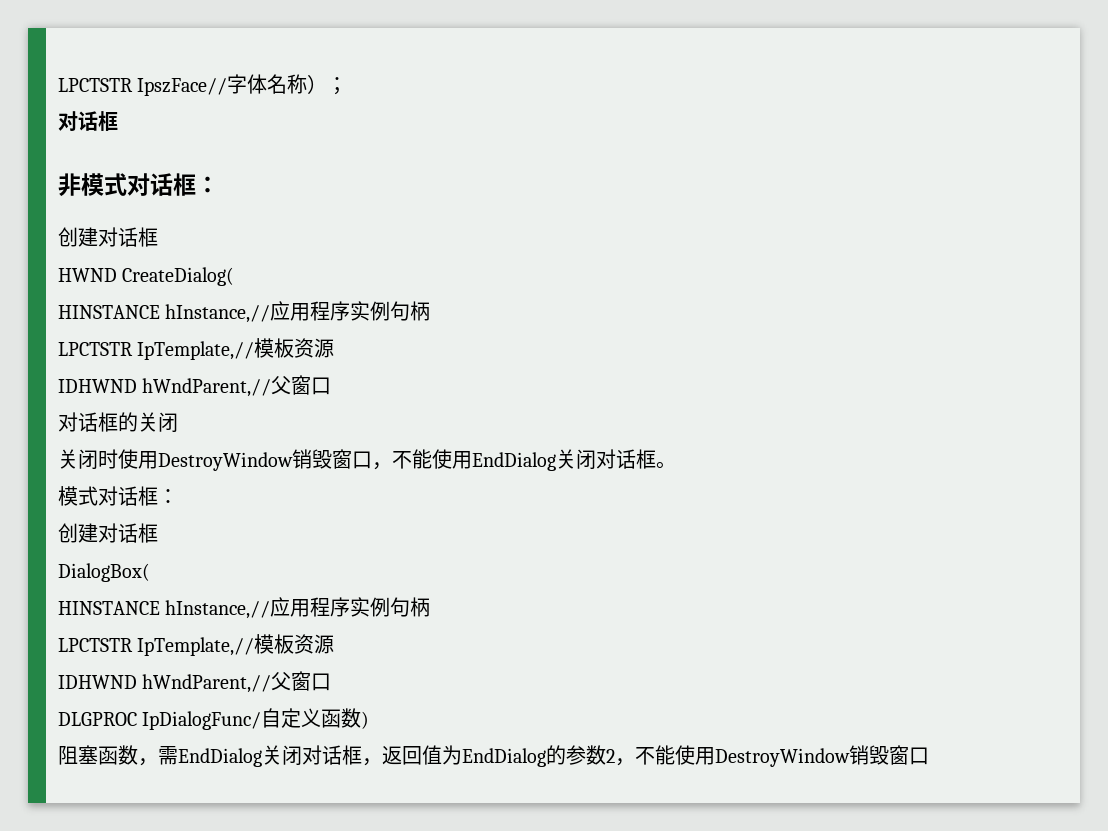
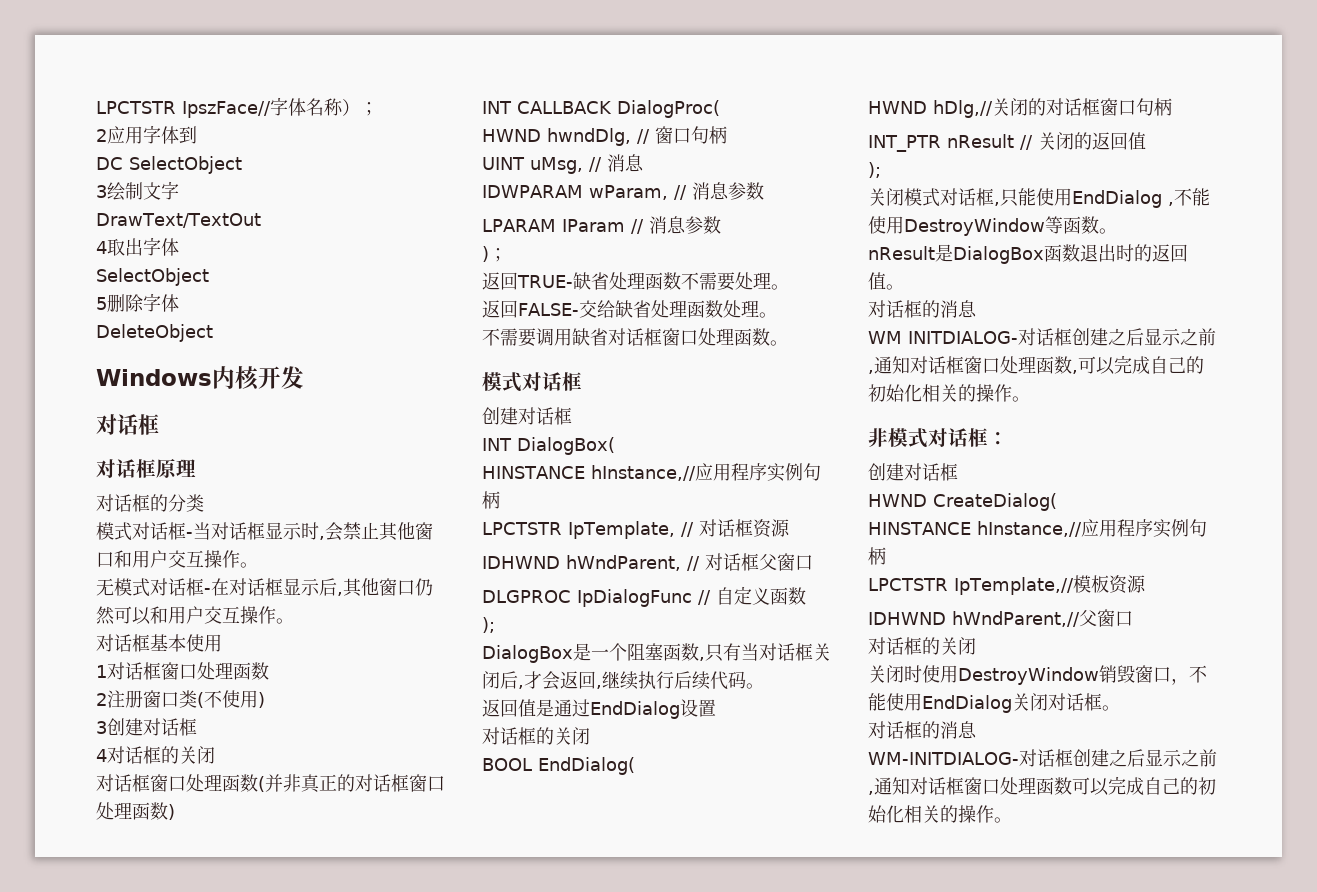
  LPCTSTR IpszFace//字体名称）；
+ 2应用字体到
+ DC SelectObject
+ 3绘制文字
+ DrawText/TextOut
+ 4取出字体
+ SelectObject
+ 5删除字体
+ DeleteObject
+ Windows内核开发
  对话框
+ 对话框原理
+ 对话框的分类
+ 模式对话框-当对话框显示时,会禁止其他窗口和用户交互操作。
+ 无模式对话框-在对话框显示后,其他窗口仍然可以和用户交互操作。
+ 对话框基本使用
+ 1对话框窗口处理函数
+ 2注册窗口类(不使用)
+ 3创建对话框
+ 4对话框的关闭
+ 对话框窗口处理函数(并非真正的对话框窗口处理函数)
+ INT CALLBACK DialogProc(
+ HWND hwndDlg, // 窗口句柄
+ UINT uMsg, // 消息
+ IDWPARAM wParam, // 消息参数
+ LPARAM IParam // 消息参数
+ )；
+ 返回TRUE-缺省处理函数不需要处理。
+ 返回FALSE-交给缺省处理函数处理。
+ 不需要调用缺省对话框窗口处理函数。
+ 模式对话框
+ 创建对话框
+ INT DialogBox(
+ HINSTANCE hInstance,//应用程序实例句柄
+ LPCTSTR IpTemplate, // 对话框资源
+ IDHWND hWndParent, // 对话框父窗口
+ DLGPROC IpDialogFunc // 自定义函数
+ );
+ DialogBox是一个阻塞函数,只有当对话框关闭后,才会返回,继续执行后续代码。
+ 返回值是通过EndDialog设置
+ 对话框的关闭
+ BOOL EndDialog(
+ HWND hDlg,//关闭的对话框窗口句柄
+ INT_PTR nResult // 关闭的返回值
+ );
+ 关闭模式对话框,只能使用EndDialog ,不能使用DestroyWindow等函数。
+ nResult是DialogBox函数退出时的返回值。
+ 对话框的消息
+ WM INITDIALOG-对话框创建之后显示之前,通知对话框窗口处理函数,可以完成自己的初始化相关的操作。
  关闭时使用DestroyWindow销毁窗口，不能使用EndDialog关闭对话框。
- 模式对话框：
- 创建对话框
- DialogBox(
- HINSTANCE hInstance,//应用程序实例句柄
- LPCTSTR IpTemplate,//模板资源
- IDHWND hWndParent,//父窗口
- DLGPROC IpDialogFunc/自定义函数)
- 阻塞函数，需EndDialog关闭对话框，返回值为EndDialog的参数2，不能使用DestroyWindow销毁窗口
+ 对话框的消息
+ WM-INITDIALOG-对话框创建之后显示之前,通知对话框窗口处理函数可以完成自己的初始化相关的操作。

